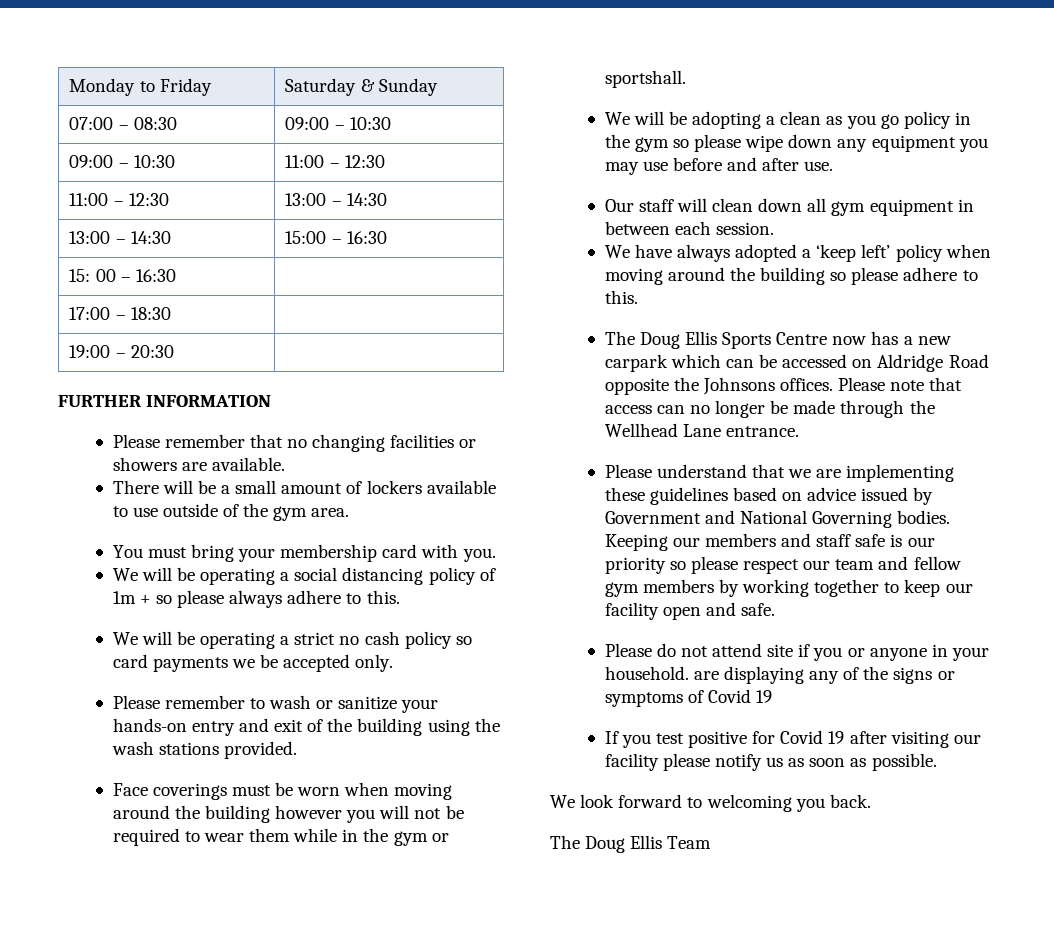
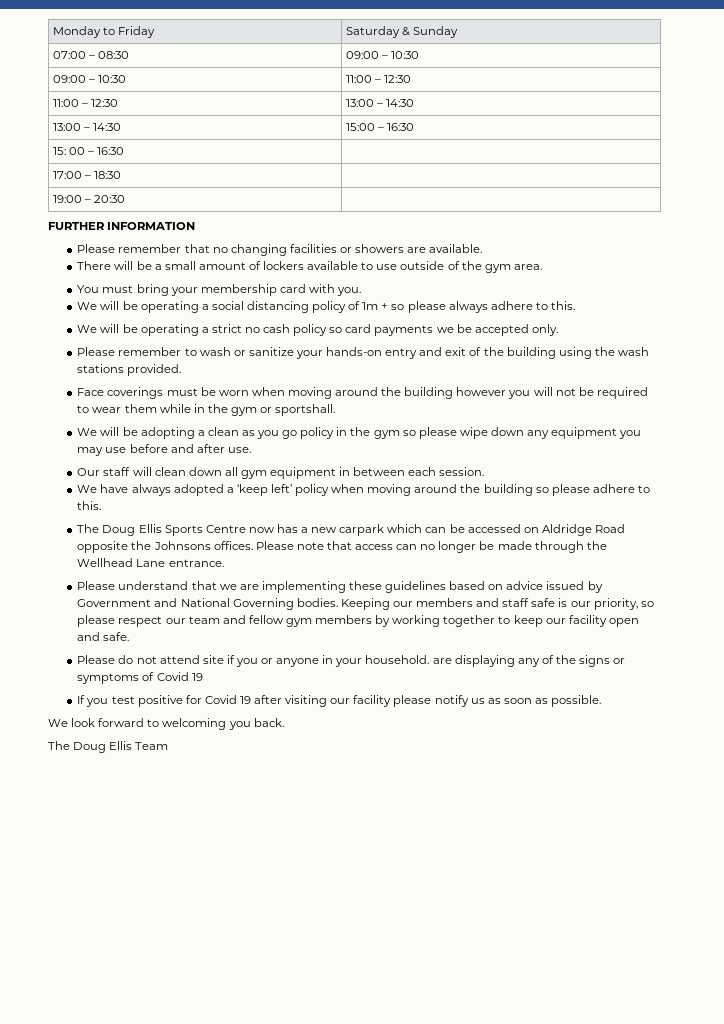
- Keeping our members and staff safe is our priority so please respect our team and fellow gym members by working together to keep our facility open and safe.
+ Keeping our members and staff safe is our priority, so please respect our team and fellow gym members by working together to keep our facility open and safe.

